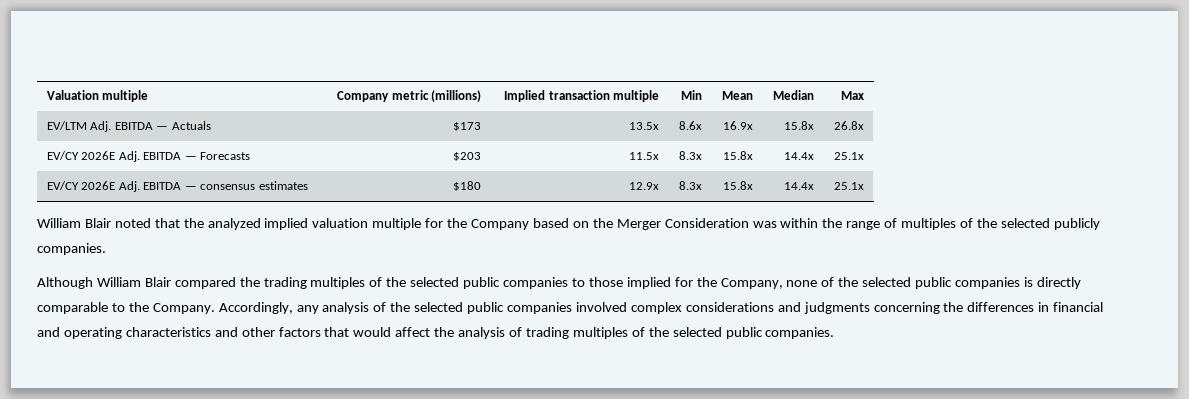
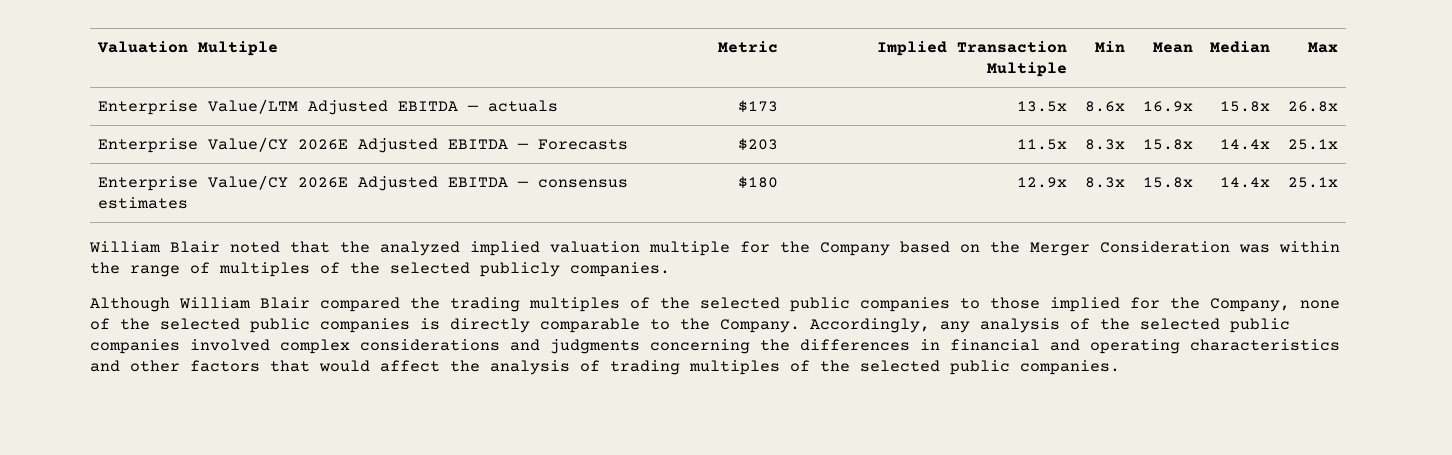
- Valuation multiple | Company metric (millions) | Implied transaction multiple | Min | Mean | Median | Max
+ Valuation Multiple | Metric | Implied Transaction Multiple | Min | Mean | Median | Max
- EV/LTM Adj. EBITDA — Actuals | $173 | 13.5x | 8.6x | 16.9x | 15.8x | 26.8x
+ Enterprise Value/LTM Adjusted EBITDA — actuals | $173 | 13.5x | 8.6x | 16.9x | 15.8x | 26.8x
- EV/CY 2026E Adj. EBITDA — Forecasts | $203 | 11.5x | 8.3x | 15.8x | 14.4x | 25.1x
+ Enterprise Value/CY 2026E Adjusted EBITDA — Forecasts | $203 | 11.5x | 8.3x | 15.8x | 14.4x | 25.1x
- EV/CY 2026E Adj. EBITDA — consensus estimates | $180 | 12.9x | 8.3x | 15.8x | 14.4x | 25.1x
+ Enterprise Value/CY 2026E Adjusted EBITDA — consensus estimates | $180 | 12.9x | 8.3x | 15.8x | 14.4x | 25.1x

